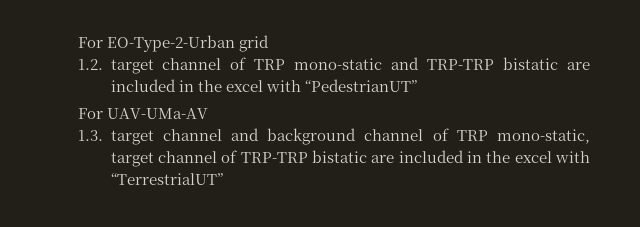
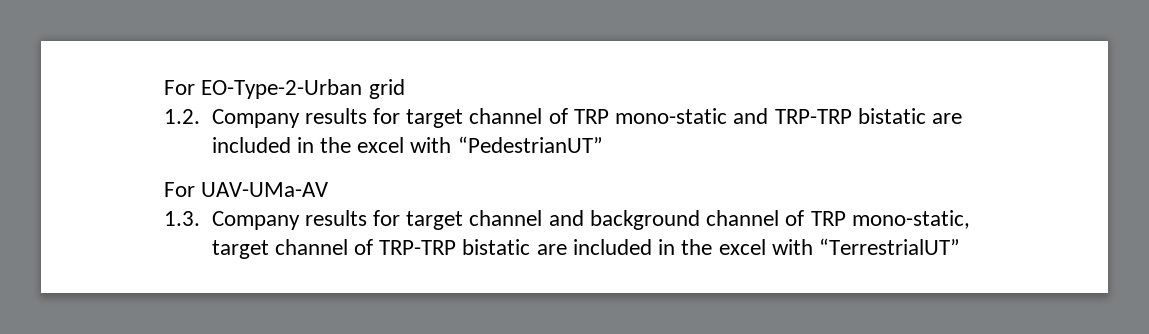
- 1.2. target channel of TRP mono-static and TRP-TRP bistatic are included in the excel with “PedestrianUT”
+ 1.2. Company results for target channel of TRP mono-static and TRP-TRP bistatic are included in the excel with “PedestrianUT”
- 1.3. target channel and background channel of TRP mono-static, target channel of TRP-TRP bistatic are included in the excel with “TerrestrialUT”
+ 1.3. Company results for target channel and background channel of TRP mono-static, target channel of TRP-TRP bistatic are included in the excel with “TerrestrialUT”

